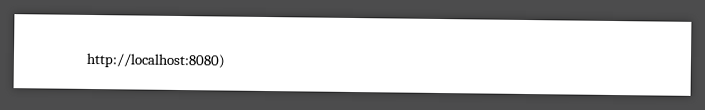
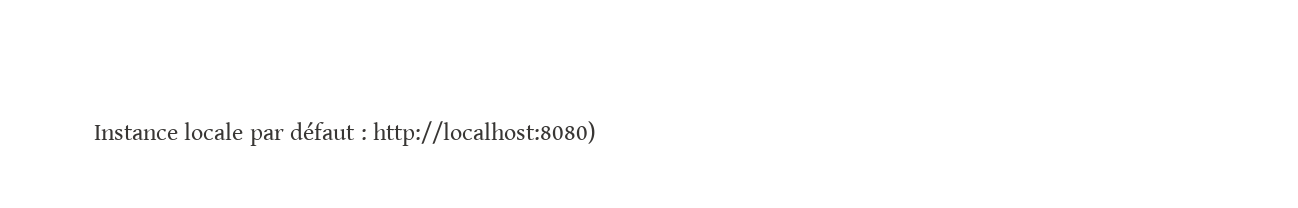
- http://localhost:8080)
+ Instance locale par défaut : http://localhost:8080)

